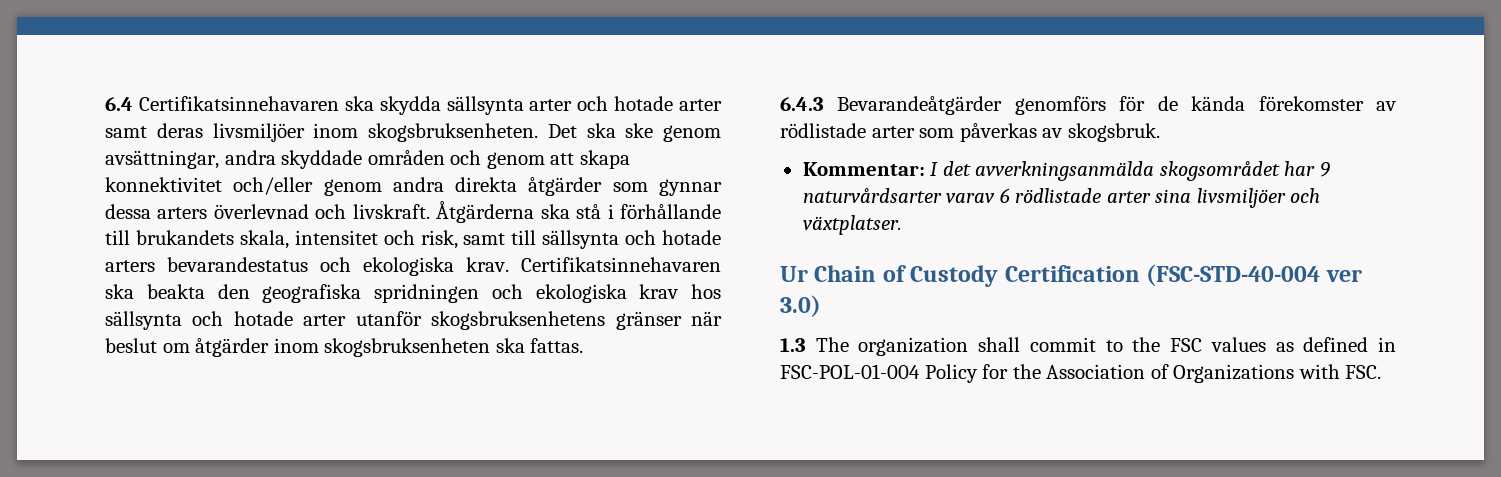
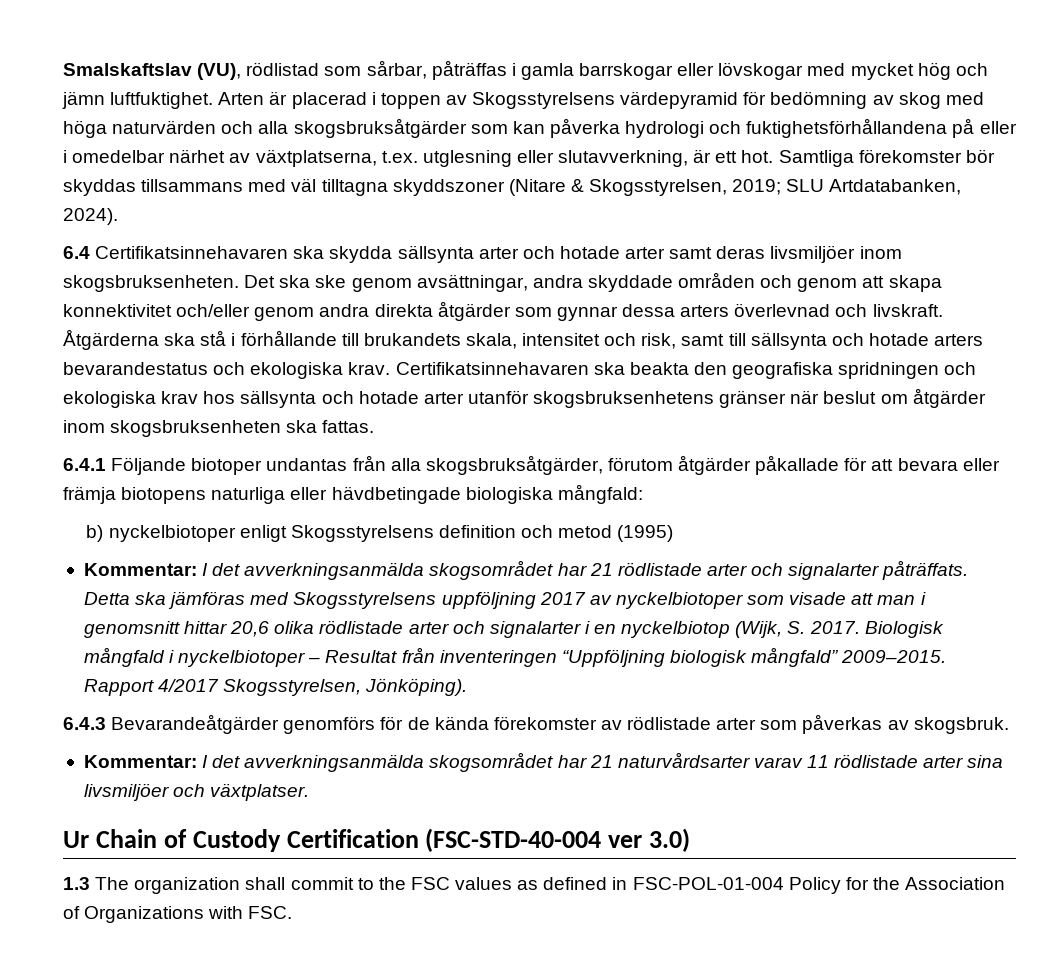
+ Smalskaftslav (VU), rödlistad som sårbar, påträffas i gamla barrskogar eller lövskogar med mycket hög och jämn luftfuktighet. Arten är placerad i toppen av Skogsstyrelsens värdepyramid för bedömning av skog med höga naturvärden och alla skogsbruksåtgärder som kan påverka hydrologi och fuktighetsförhållandena på eller i omedelbar närhet av växtplatserna, t.ex. utglesning eller slutavverkning, är ett hot. Samtliga förekomster bör skyddas tillsammans med väl tilltagna skyddszoner (Nitare & Skogsstyrelsen, 2019; SLU Artdatabanken, 2024).
+ 6.4.1 Följande biotoper undantas från alla skogsbruksåtgärder, förutom åtgärder påkallade för att bevara eller främja biotopens naturliga eller hävdbetingade biologiska mångfald:
+ b) nyckelbiotoper enligt Skogsstyrelsens definition och metod (1995)
+ Kommentar: I det avverkningsanmälda skogsområdet har 21 rödlistade arter och signalarter påträffats. Detta ska jämföras med Skogsstyrelsens uppföljning 2017 av nyckelbiotoper som visade att man i genomsnitt hittar 20,6 olika rödlistade arter och signalarter i en nyckelbiotop (Wijk, S. 2017. Biologisk mångfald i nyckelbiotoper – Resultat från inventeringen “Uppföljning biologisk mångfald” 2009–2015. Rapport 4/2017 Skogsstyrelsen, Jönköping).
- Kommentar: I det avverkningsanmälda skogsområdet har 9 naturvårdsarter varav 6 rödlistade arter sina livsmiljöer och växtplatser.
+ Kommentar: I det avverkningsanmälda skogsområdet har 21 naturvårdsarter varav 11 rödlistade arter sina livsmiljöer och växtplatser.

